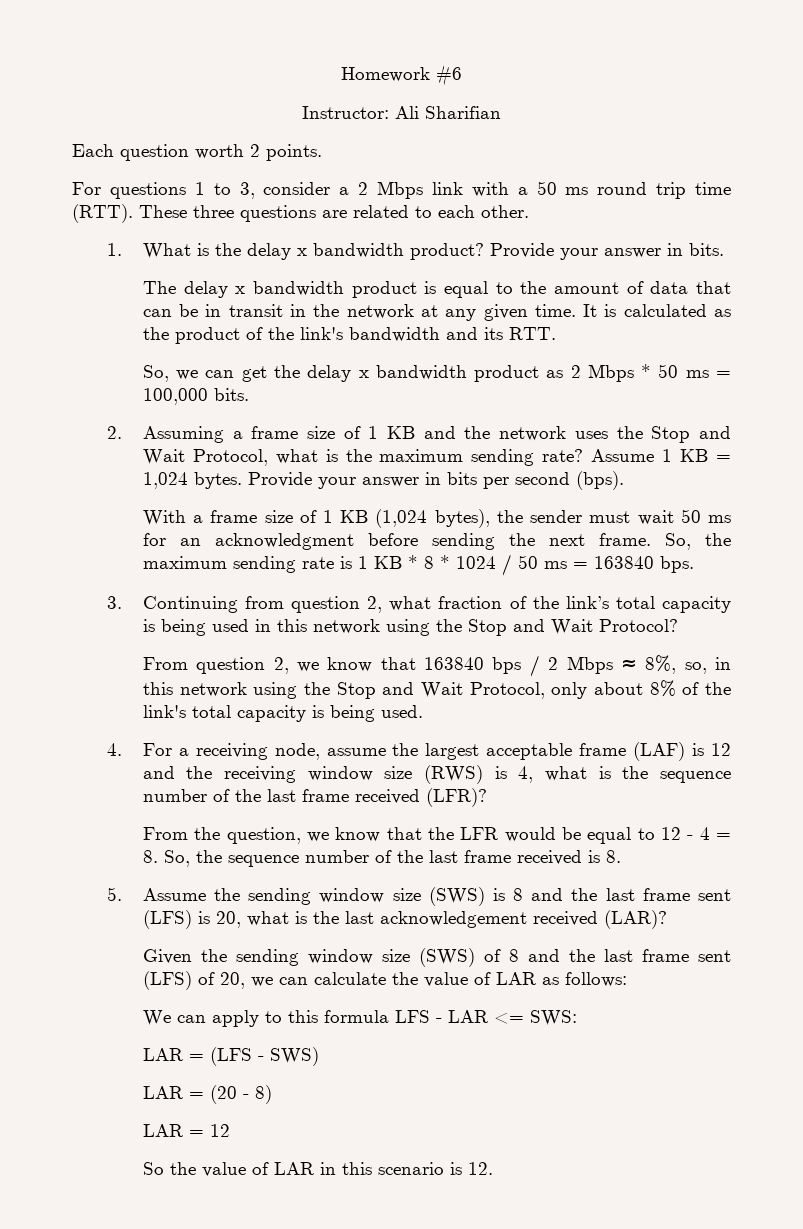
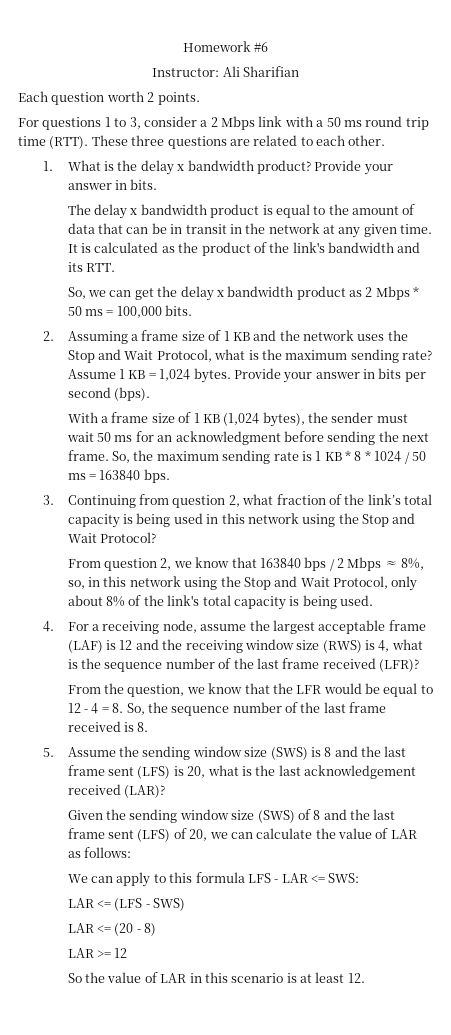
- LAR = (LFS - SWS)
+ LAR <= (LFS - SWS)
- LAR = (20 - 8)
+ LAR <= (20 - 8)
- LAR = 12
+ LAR >= 12
- So the value of LAR in this scenario is 12.
+ So the value of LAR in this scenario is at least 12.

